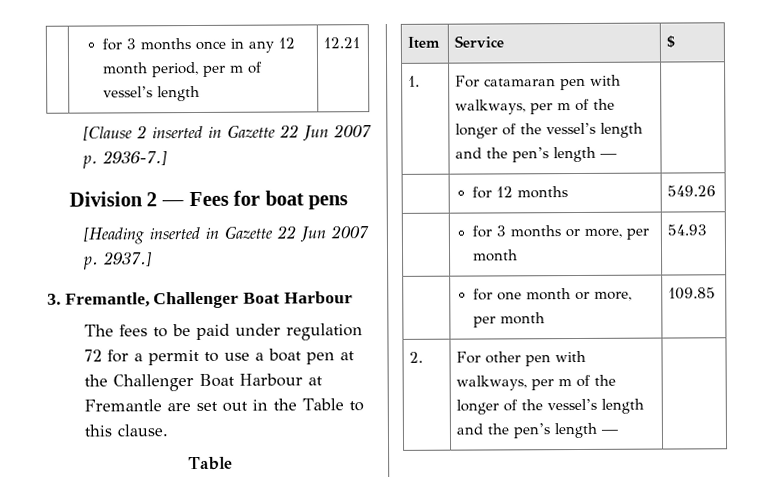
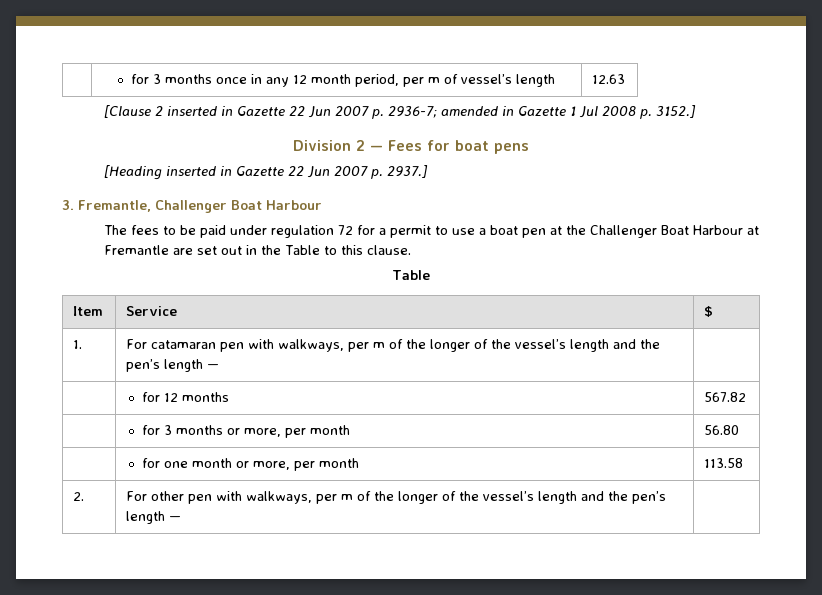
- | for 3 months once in any 12 month period, per m of vessel’s length | 12.21
+ | for 3 months once in any 12 month period, per m of vessel’s length | 12.63
- [Clause 2 inserted in Gazette 22 Jun 2007 p. 2936-7.]
+ [Clause 2 inserted in Gazette 22 Jun 2007 p. 2936-7; amended in Gazette 1 Jul 2008 p. 3152.]
- | for 12 months | 549.26
+ | for 12 months | 567.82
- | for 3 months or more, per month | 54.93
+ | for 3 months or more, per month | 56.80
- | for one month or more, per month | 109.85
+ | for one month or more, per month | 113.58

